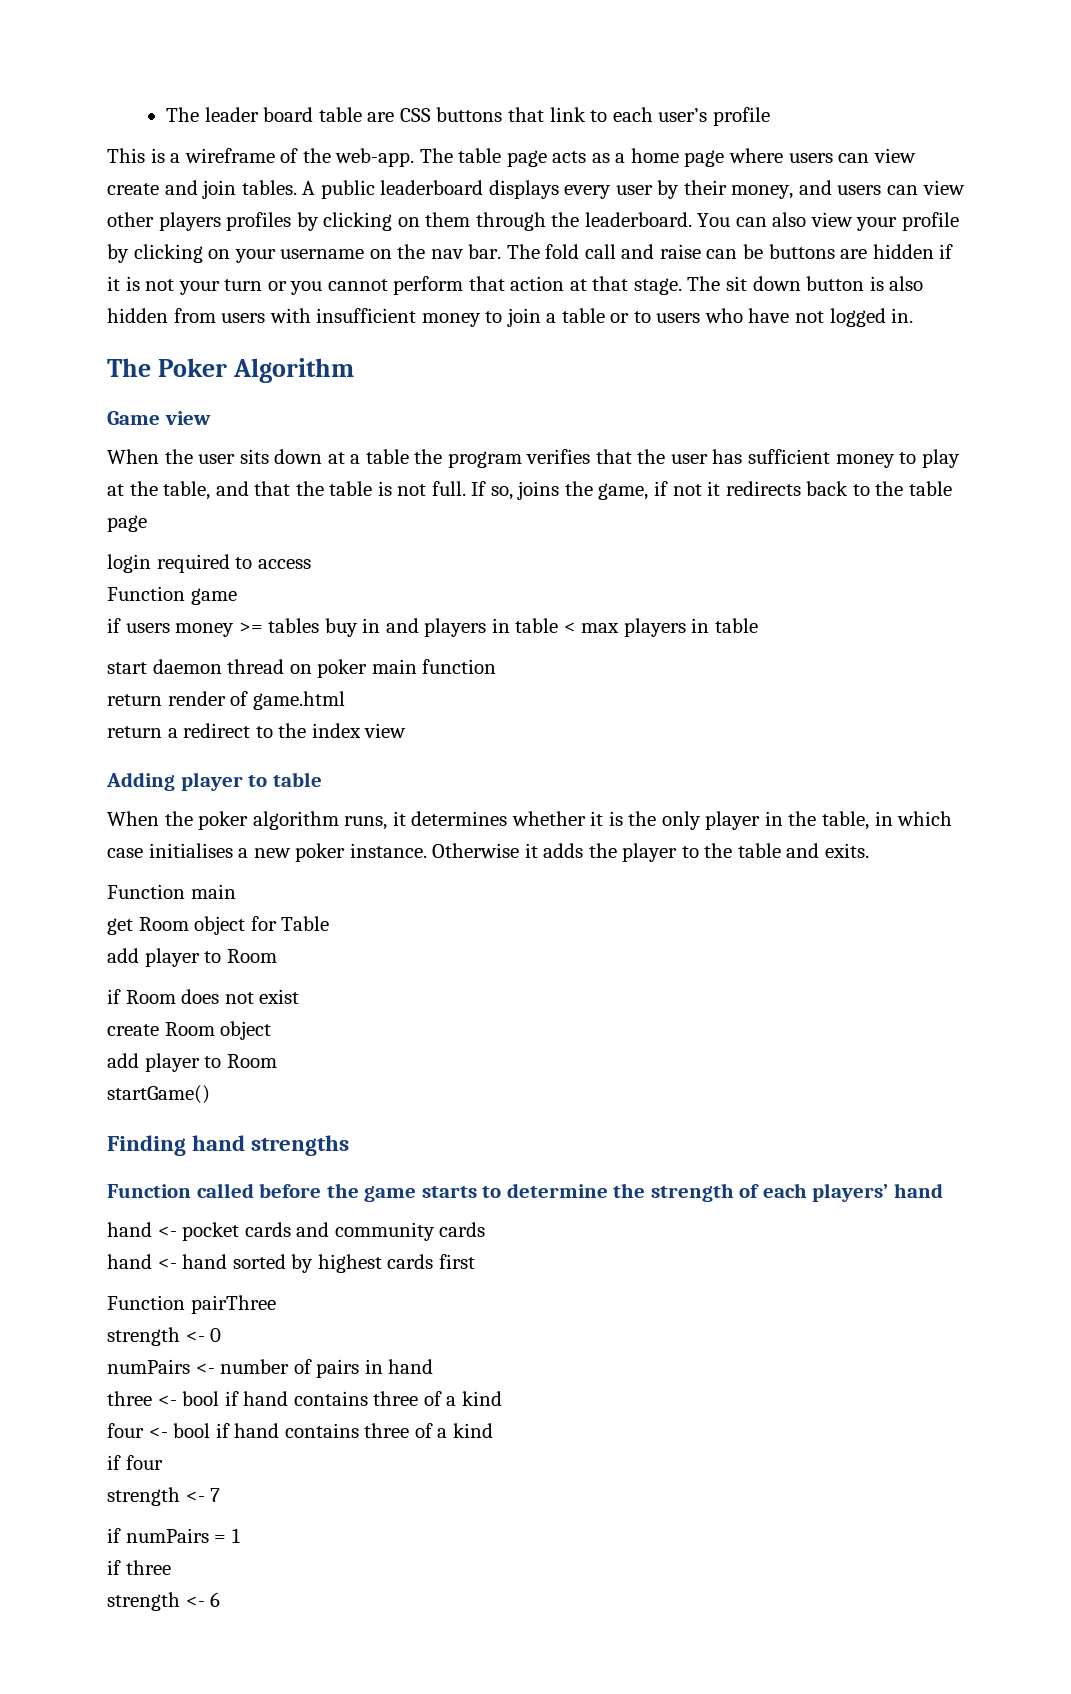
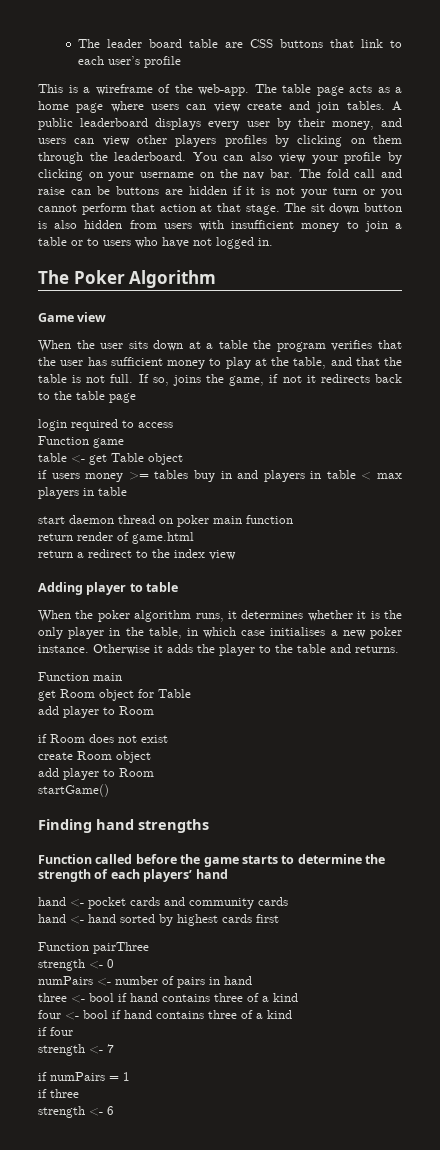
+ table <- get Table object
- Otherwise it adds the player to the table and exits.
+ Otherwise it adds the player to the table and returns.

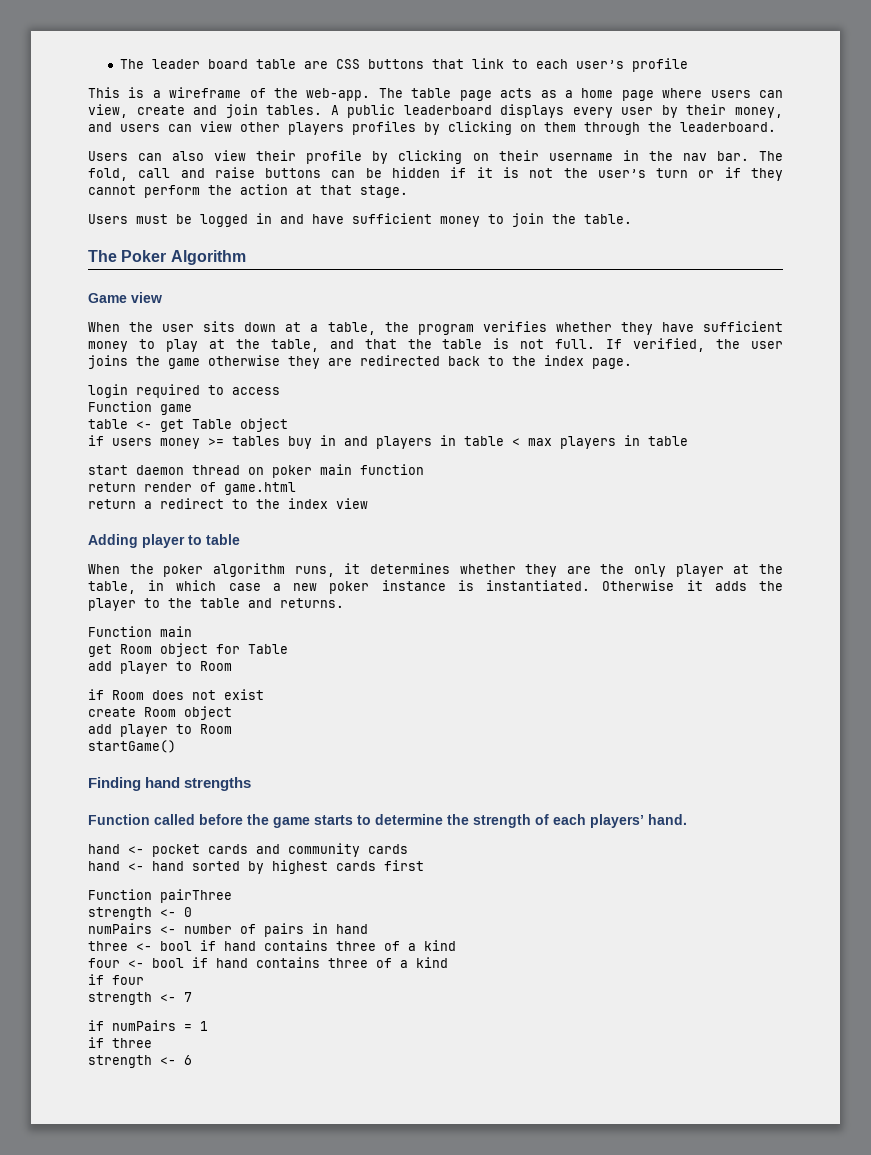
- The table page acts as a home page where users can view create and join tables.
+ The table page acts as a home page where users can view, create and join tables.
- A public leaderboard displays every user by their money, and users can view other players profiles by clicking on them through the leaderboard. You can also view your profile by clicking on your username on the nav bar.
+ A public leaderboard displays every user by their money, and users can view other players profiles by clicking on them through the leaderboard.
+ Users can also view their profile by clicking on their username in the nav bar.
- The fold call and raise can be buttons are hidden if it is not your turn or you cannot perform that action at that stage. The sit down button is also hidden from users with insufficient money to join a table or to users who have not logged in.
+ The fold, call and raise buttons can be hidden if it is not the user’s turn or if they cannot perform the action at that stage.
+ Users must be logged in and have sufficient money to join the table.
- When the user sits down at a table the program verifies that the user has sufficient money to play at the table, and that the table is not full.
+ When the user sits down at a table, the program verifies whether they have sufficient money to play at the table, and that the table is not full.
- If so, joins the game, if not it redirects back to the table page
+ If verified, the user joins the game otherwise they are redirected back to the index page.
- When the poker algorithm runs, it determines whether it is the only player in the table, in which case initialises a new poker instance.
+ When the poker algorithm runs, it determines whether they are the only player at the table, in which case a new poker instance is instantiated.
- Function called before the game starts to determine the strength of each players’ hand
+ Function called before the game starts to determine the strength of each players’ hand.

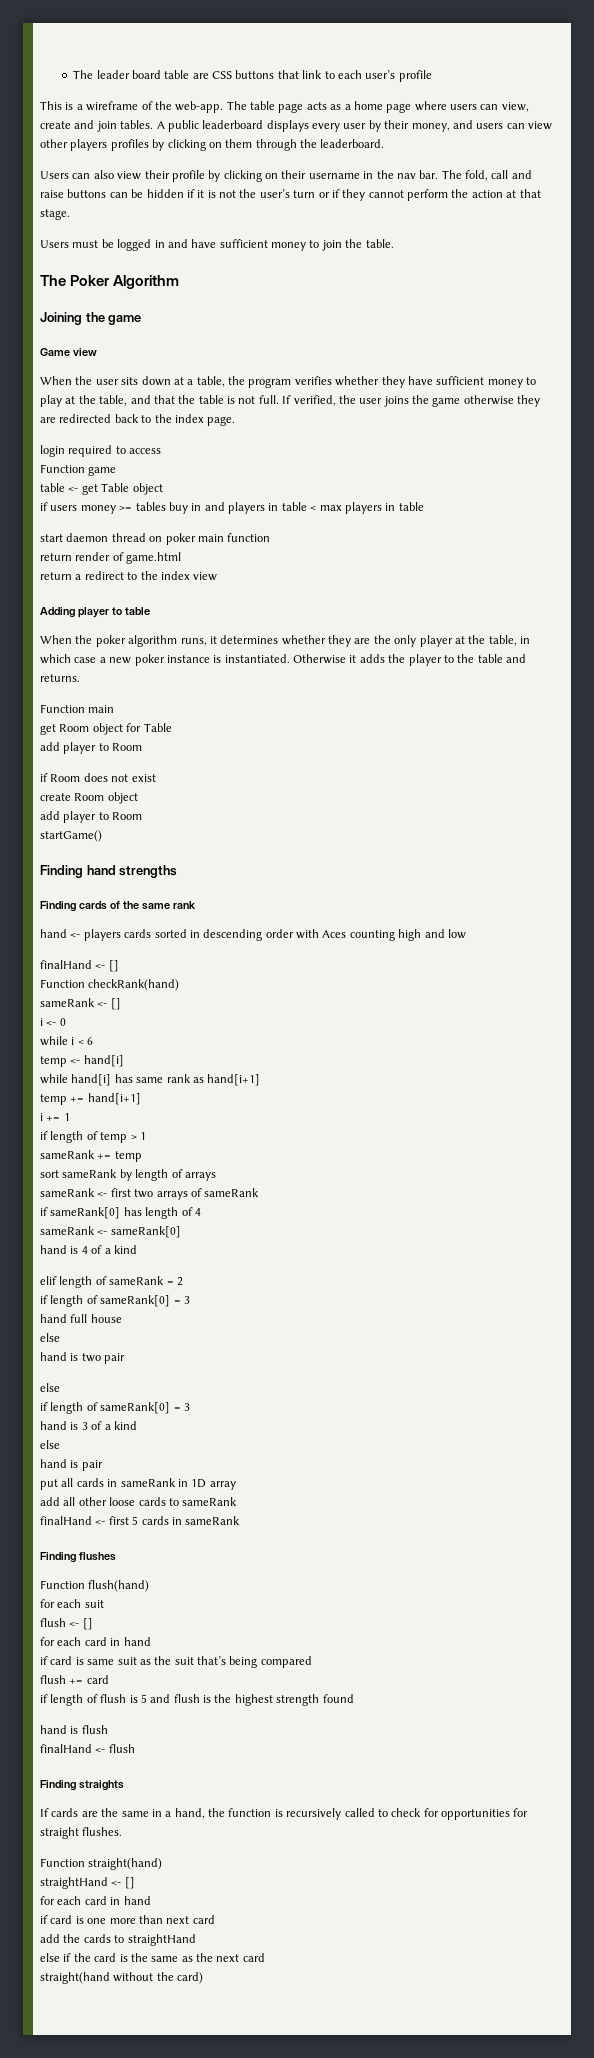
+ Joining the game
- Function called before the game starts to determine the strength of each players’ hand.
- hand <- pocket cards and community cards
- hand <- hand sorted by highest cards first
- Function pairThree
- strength <- 0
- numPairs <- number of pairs in hand
- three <- bool if hand contains three of a kind
- four <- bool if hand contains three of a kind
- if four
- strength <- 7
- if numPairs = 1
- if three
- strength <- 6
+ Finding cards of the same rank
+ hand <- players cards sorted in descending order with Aces counting high and low
+ finalHand <- []
+ Function checkRank(hand)
+ sameRank <- []
+ i <- 0
+ while i < 6
+ temp <- hand[i]
+ while hand[i] has same rank as hand[i+1]
+ temp += hand[i+1]
+ i += 1
+ if length of temp > 1
+ sameRank += temp
+ sort sameRank by length of arrays
+ sameRank <- first two arrays of sameRank
+ if sameRank[0] has length of 4
+ sameRank <- sameRank[0]
+ hand is 4 of a kind
+ elif length of sameRank = 2
+ if length of sameRank[0] = 3
+ hand full house
+ else
+ hand is two pair
+ else
+ if length of sameRank[0] = 3
+ hand is 3 of a kind
+ else
+ hand is pair
+ put all cards in sameRank in 1D array
+ add all other loose cards to sameRank
+ finalHand <- first 5 cards in sameRank
+ Finding flushes
+ Function flush(hand)
+ for each suit
+ flush <- []
+ for each card in hand
+ if card is same suit as the suit that’s being compared
+ flush += card
+ if length of flush is 5 and flush is the highest strength found
+ hand is flush
+ finalHand <- flush
+ Finding straights
+ If cards are the same in a hand, the function is recursively called to check for opportunities for straight flushes.
+ Function straight(hand)
+ straightHand <- []
+ for each card in hand
+ if card is one more than next card
+ add the cards to straightHand
+ else if the card is the same as the next card
+ straight(hand without the card)

